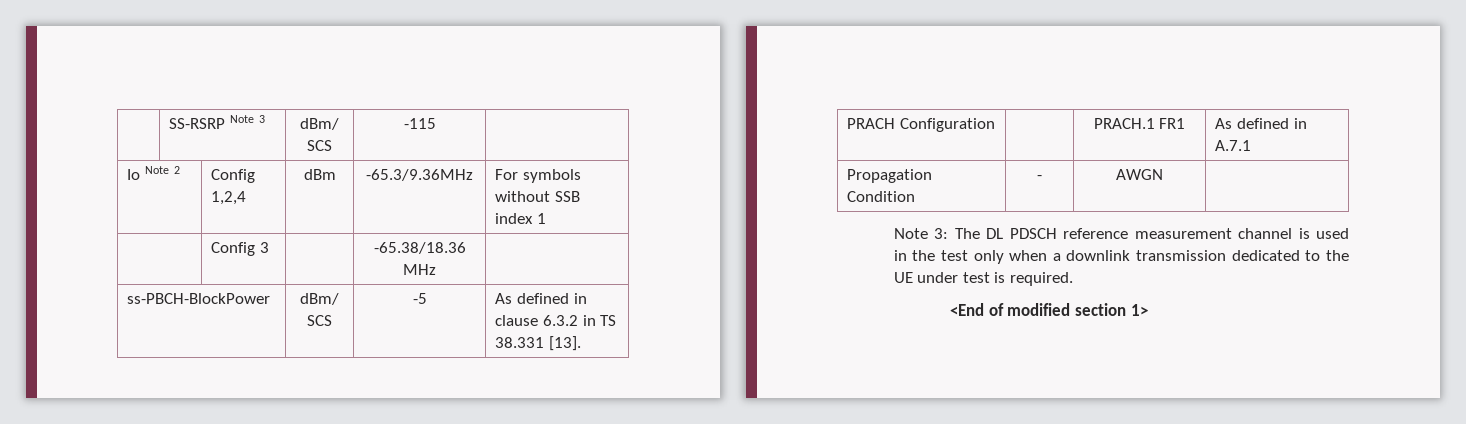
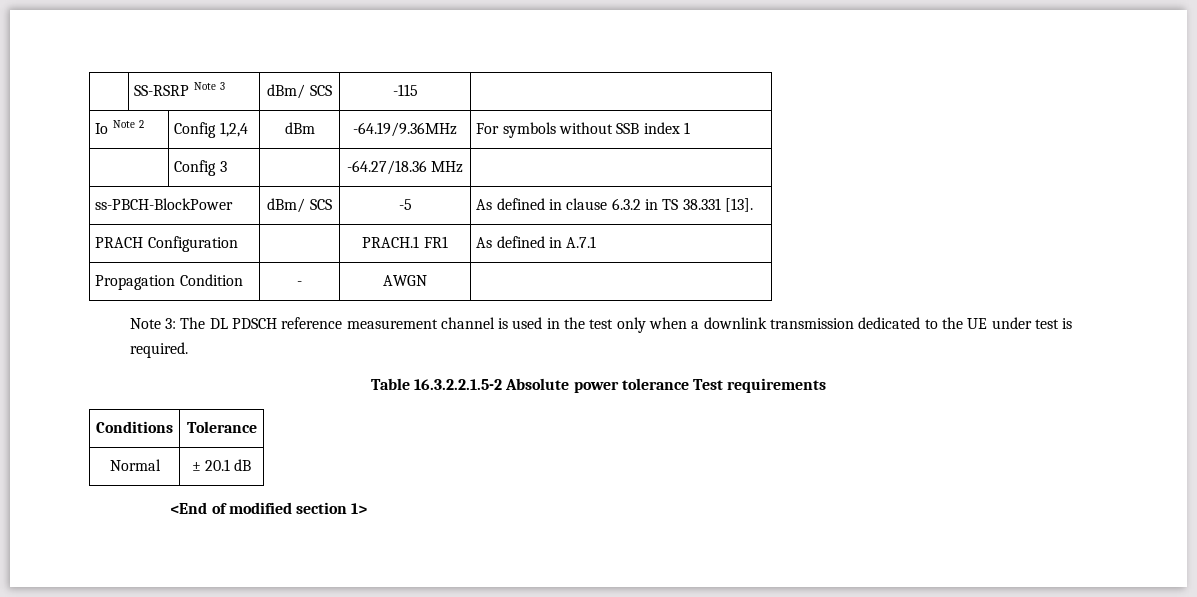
- Io Note 2 | Config 1,2,4 | dBm | -65.3/9.36MHz | For symbols without SSB index 1
+ Io Note 2 | Config 1,2,4 | dBm | -64.19/9.36MHz | For symbols without SSB index 1
- | Config 3 | | -65.38/18.36 MHz |
+ | Config 3 | | -64.27/18.36 MHz |
+ Table 16.3.2.2.1.5-2 Absolute power tolerance Test requirements
+ Conditions | Tolerance
+ Normal | ± 20.1 dB

